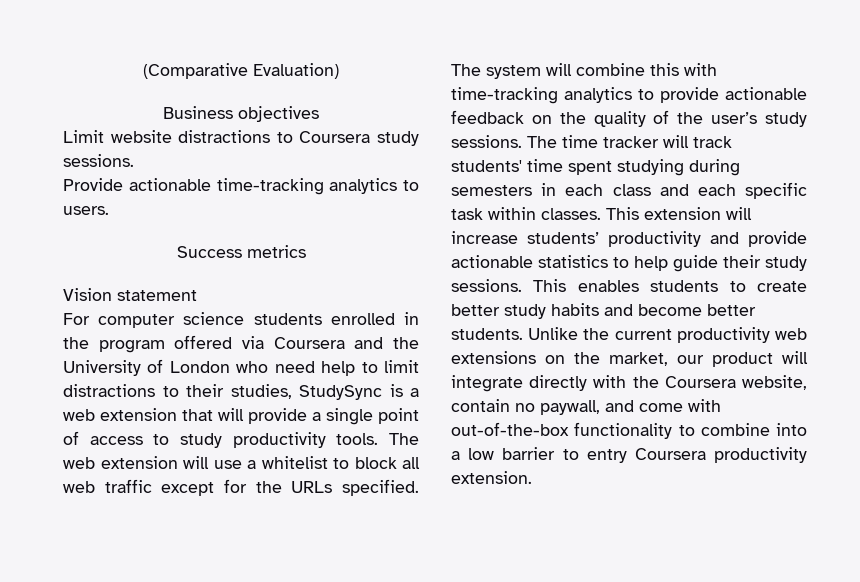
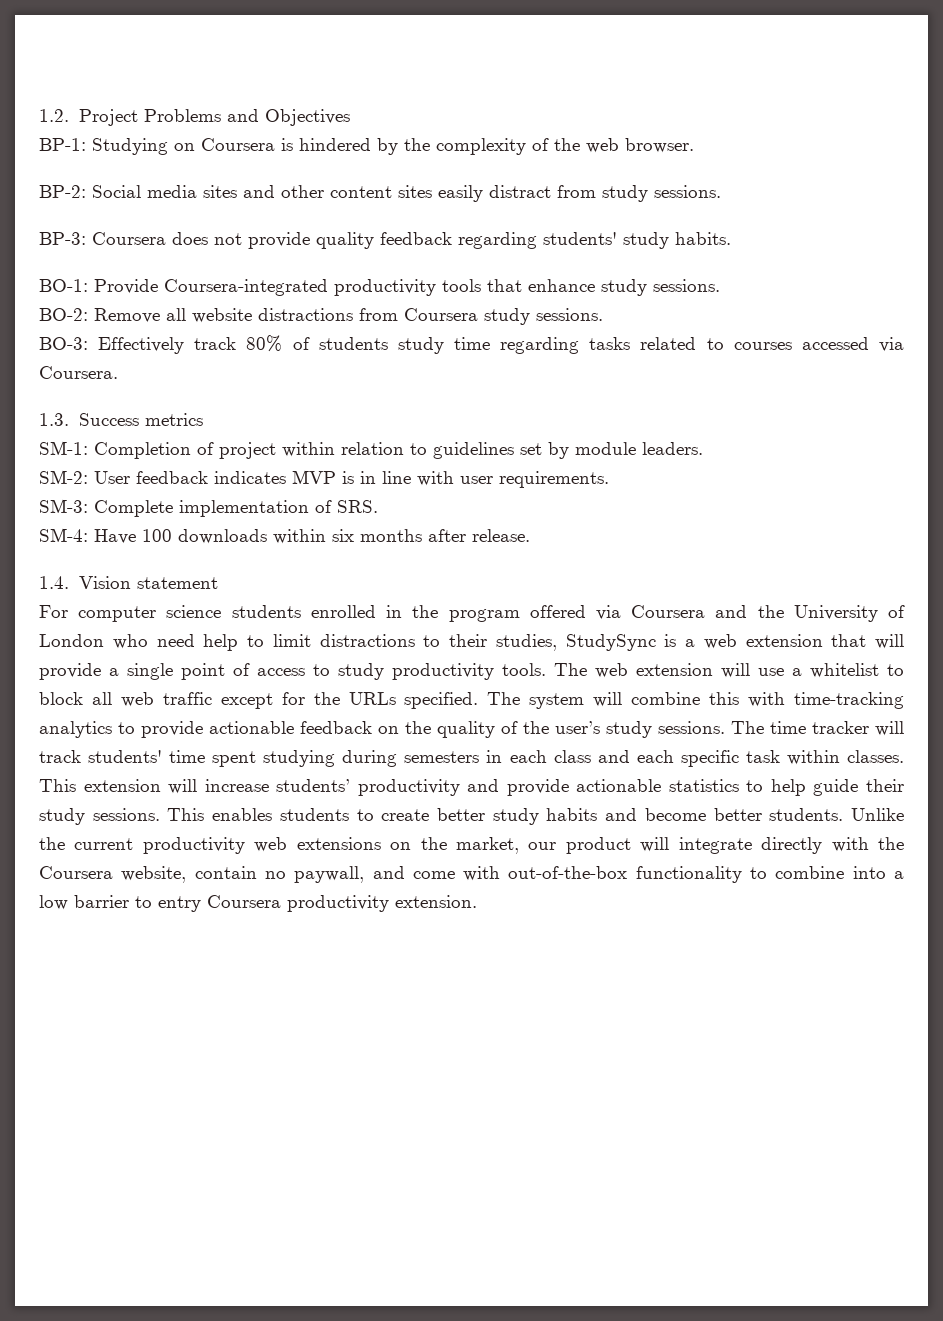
- (Comparative Evaluation)
- Business objectives
- Limit website distractions to Coursera study sessions.
+ 1.2. Project Problems and Objectives
+ BP-1: Studying on Coursera is hindered by the complexity of the web browser.
+ BP-2: Social media sites and other content sites easily distract from study sessions.
+ BP-3: Coursera does not provide quality feedback regarding students' study habits.
+ BO-1: Provide Coursera-integrated productivity tools that enhance study sessions.
+ BO-2: Remove all website distractions from Coursera study sessions.
- Provide actionable time-tracking analytics to users.
- Success metrics
- Vision statement
+ BO-3: Effectively track 80% of students study time regarding tasks related to courses accessed via Coursera.
+ 1.3. Success metrics
+ SM-1: Completion of project within relation to guidelines set by module leaders.
+ SM-2: User feedback indicates MVP is in line with user requirements.
+ SM-3: Complete implementation of SRS.
+ SM-4: Have 100 downloads within six months after release.
+ 1.4. Vision statement

